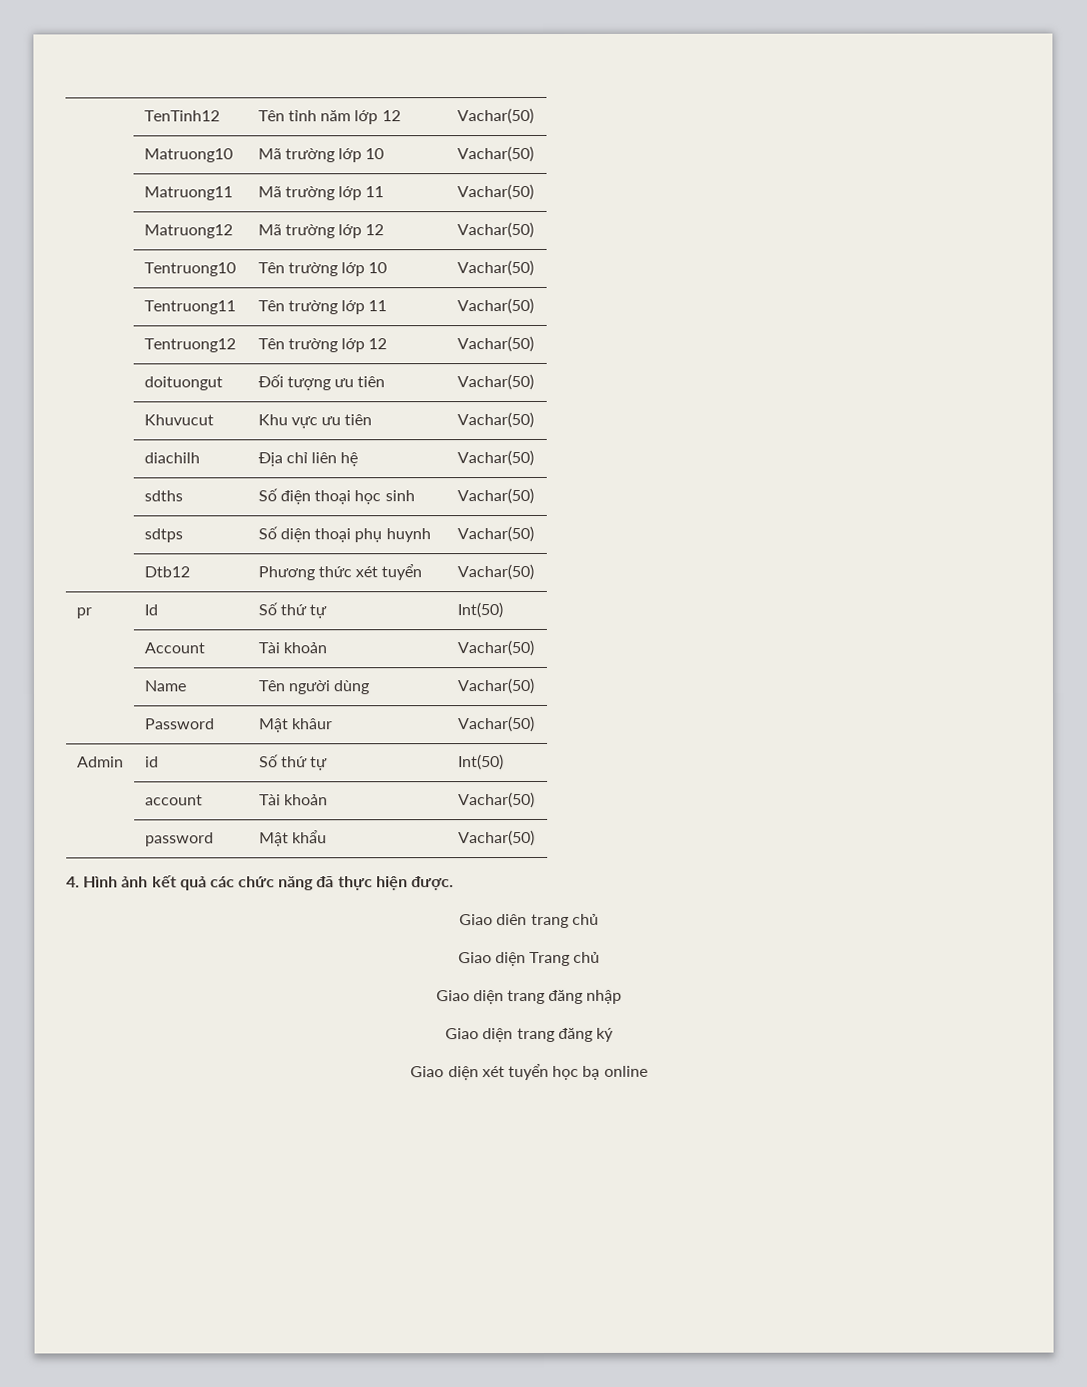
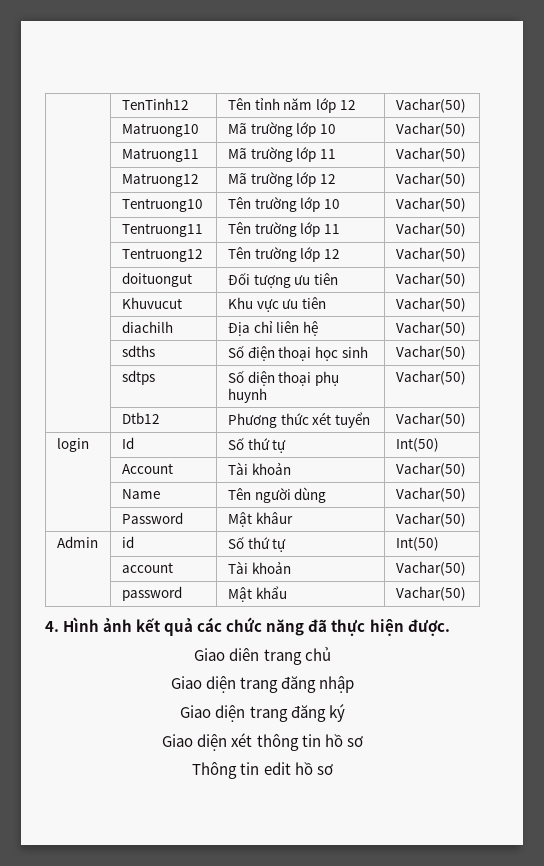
- pr | Id | Số thứ tự | Int(50)
+ login | Id | Số thứ tự | Int(50)
- Giao diện Trang chủ
- Giao diện xét tuyển học bạ online
+ Giao diện xét thông tin hồ sơ
+ Thông tin edit hồ sơ

